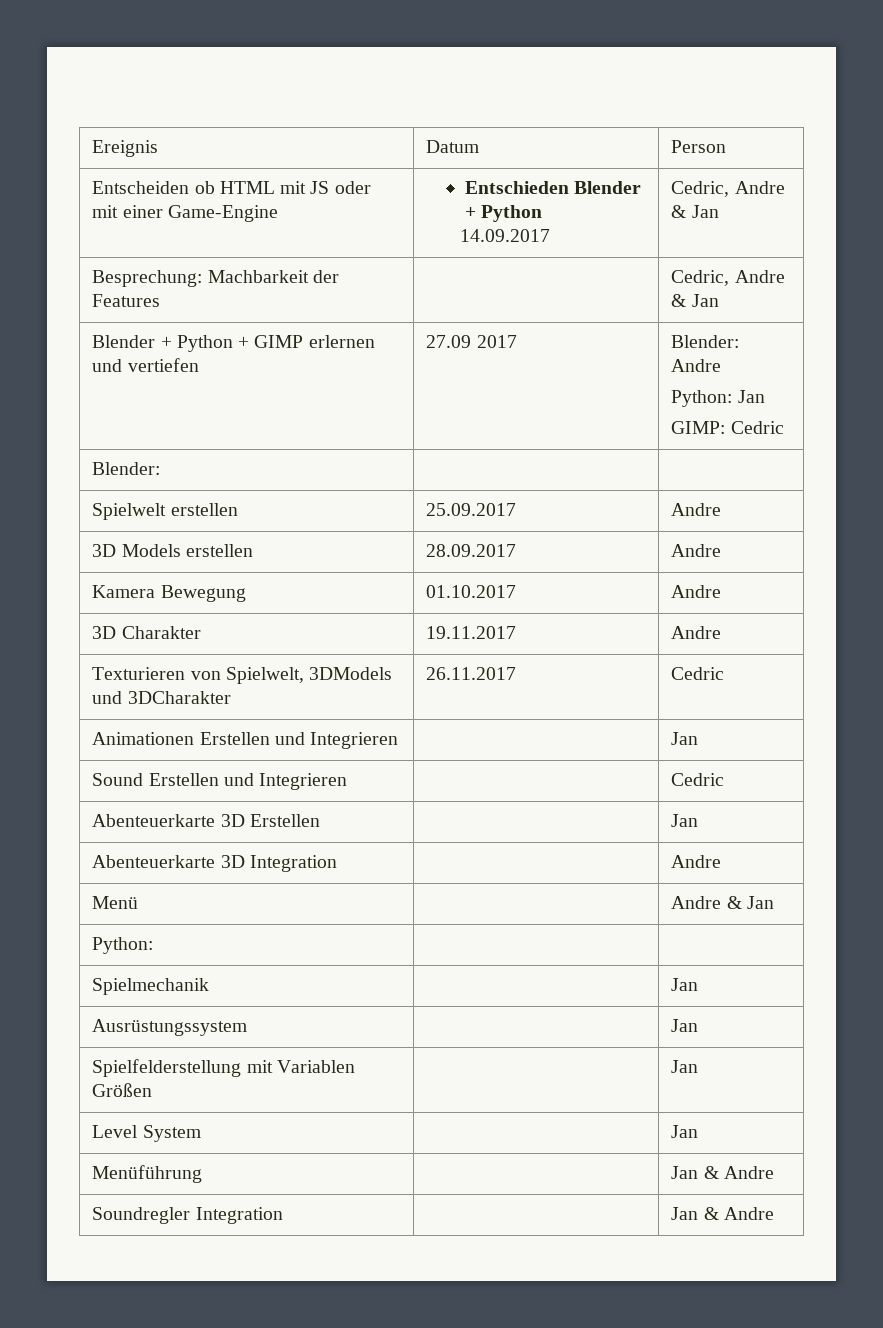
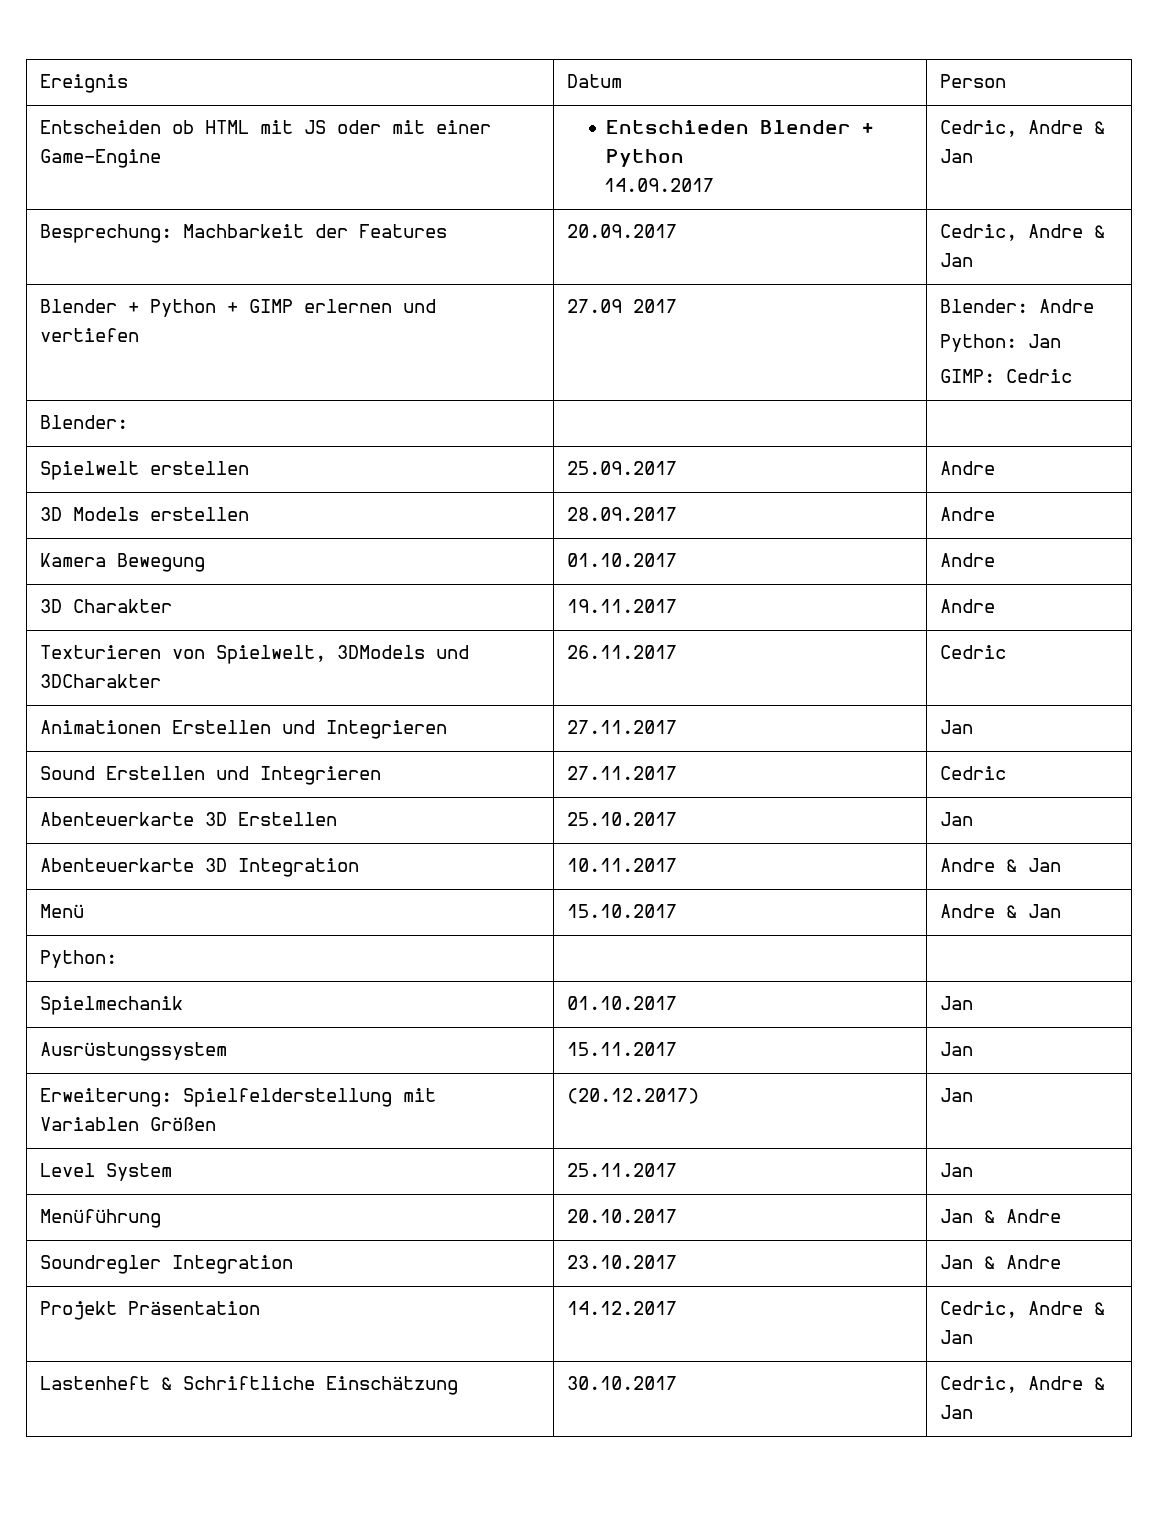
- Besprechung: Machbarkeit der Features | | Cedric, Andre & Jan
+ Besprechung: Machbarkeit der Features | 20.09.2017 | Cedric, Andre & Jan
- Animationen Erstellen und Integrieren | | Jan
+ Animationen Erstellen und Integrieren | 27.11.2017 | Jan
- Sound Erstellen und Integrieren | | Cedric
+ Sound Erstellen und Integrieren | 27.11.2017 | Cedric
- Abenteuerkarte 3D Erstellen | | Jan
+ Abenteuerkarte 3D Erstellen | 25.10.2017 | Jan
- Abenteuerkarte 3D Integration | | Andre
+ Abenteuerkarte 3D Integration | 10.11.2017 | Andre & Jan
- Menü | | Andre & Jan
+ Menü | 15.10.2017 | Andre & Jan
- Spielmechanik | | Jan
+ Spielmechanik | 01.10.2017 | Jan
- Ausrüstungssystem | | Jan
- Spielfelderstellung mit Variablen Größen | | Jan
+ Ausrüstungssystem | 15.11.2017 | Jan
+ Erweiterung: Spielfelderstellung mit Variablen Größen | (20.12.2017) | Jan
- Level System | | Jan
+ Level System | 25.11.2017 | Jan
- Menüführung | | Jan & Andre
+ Menüführung | 20.10.2017 | Jan & Andre
- Soundregler Integration | | Jan & Andre
+ Soundregler Integration | 23.10.2017 | Jan & Andre
+ Projekt Präsentation | 14.12.2017 | Cedric, Andre & Jan
+ Lastenheft & Schriftliche Einschätzung | 30.10.2017 | Cedric, Andre & Jan

